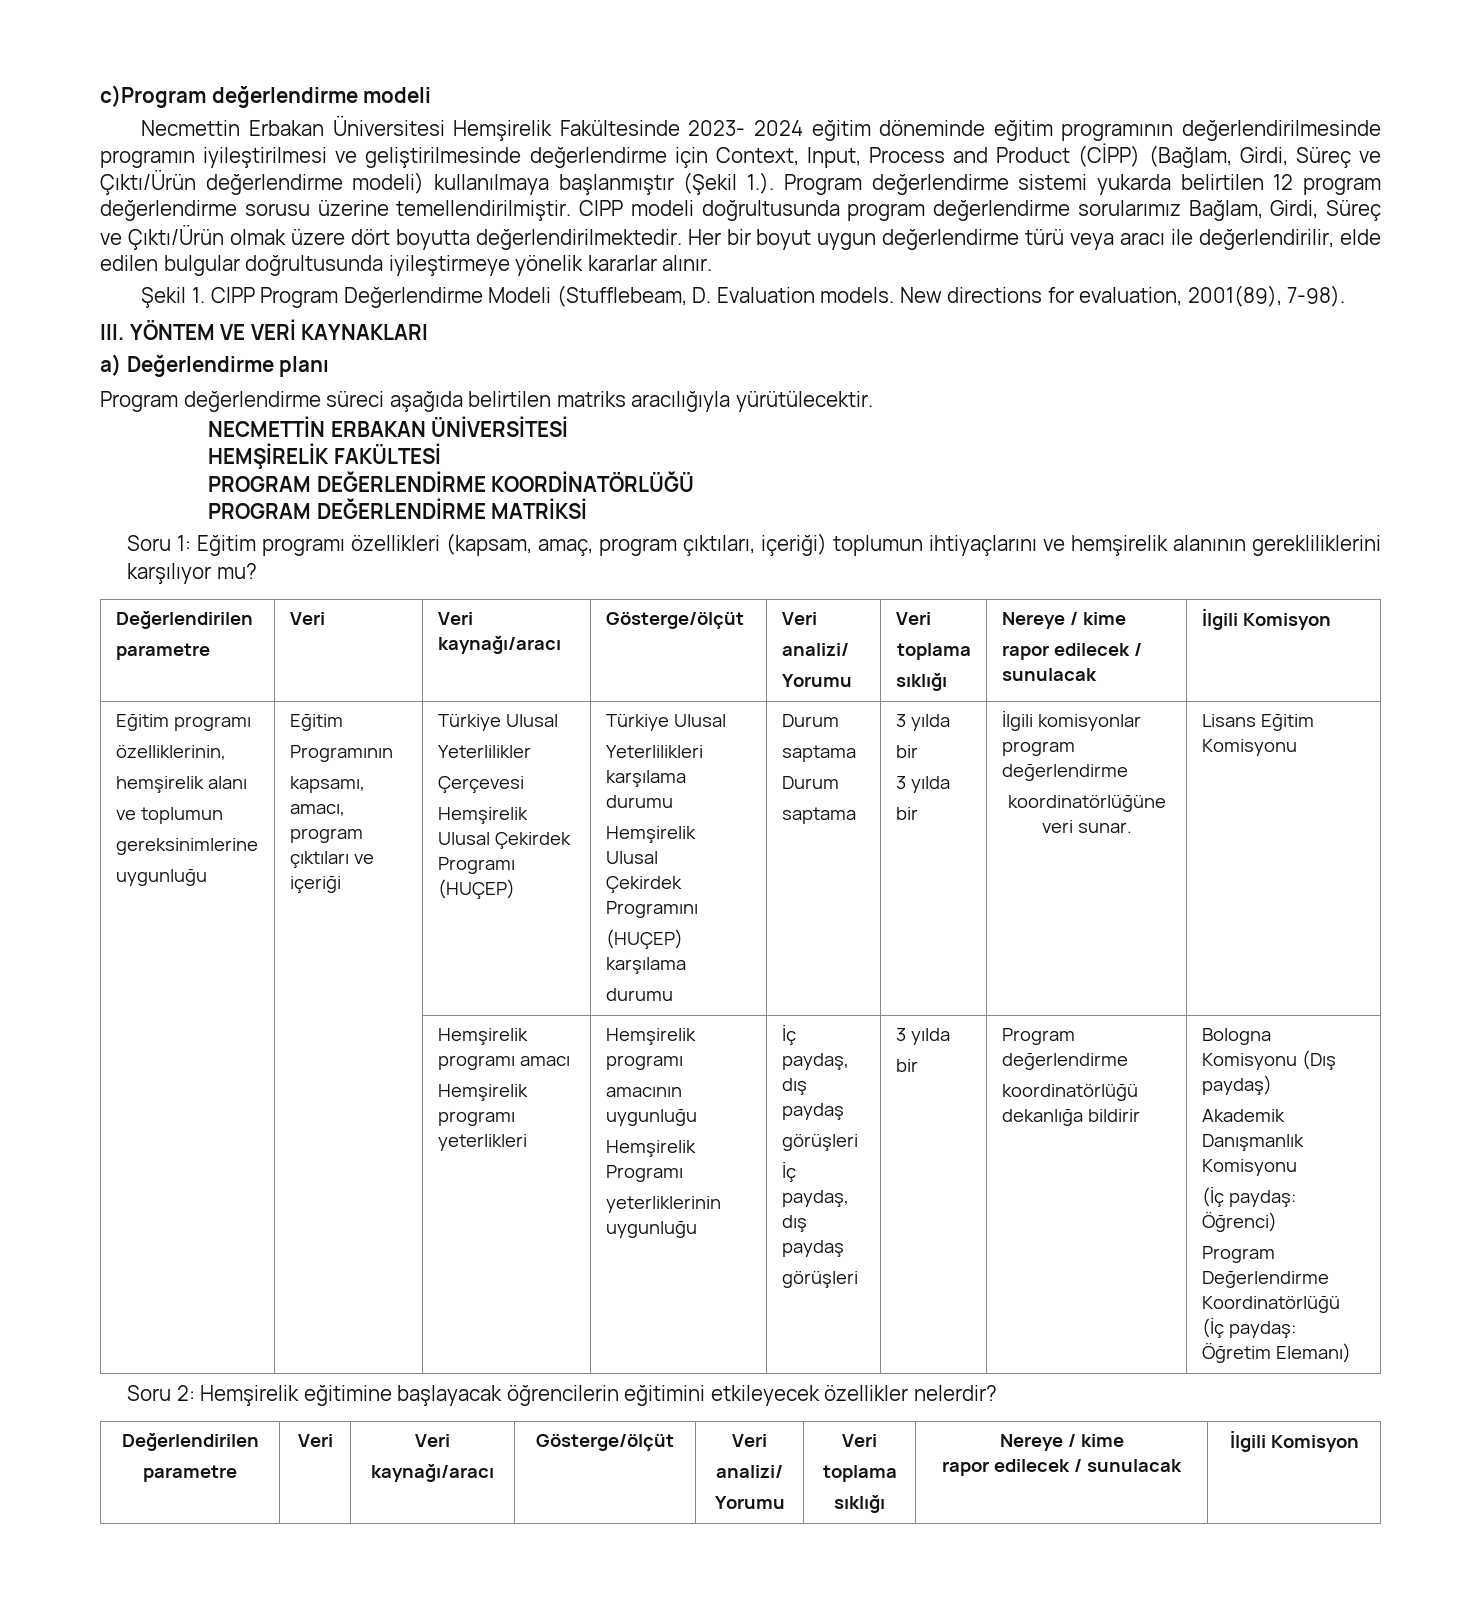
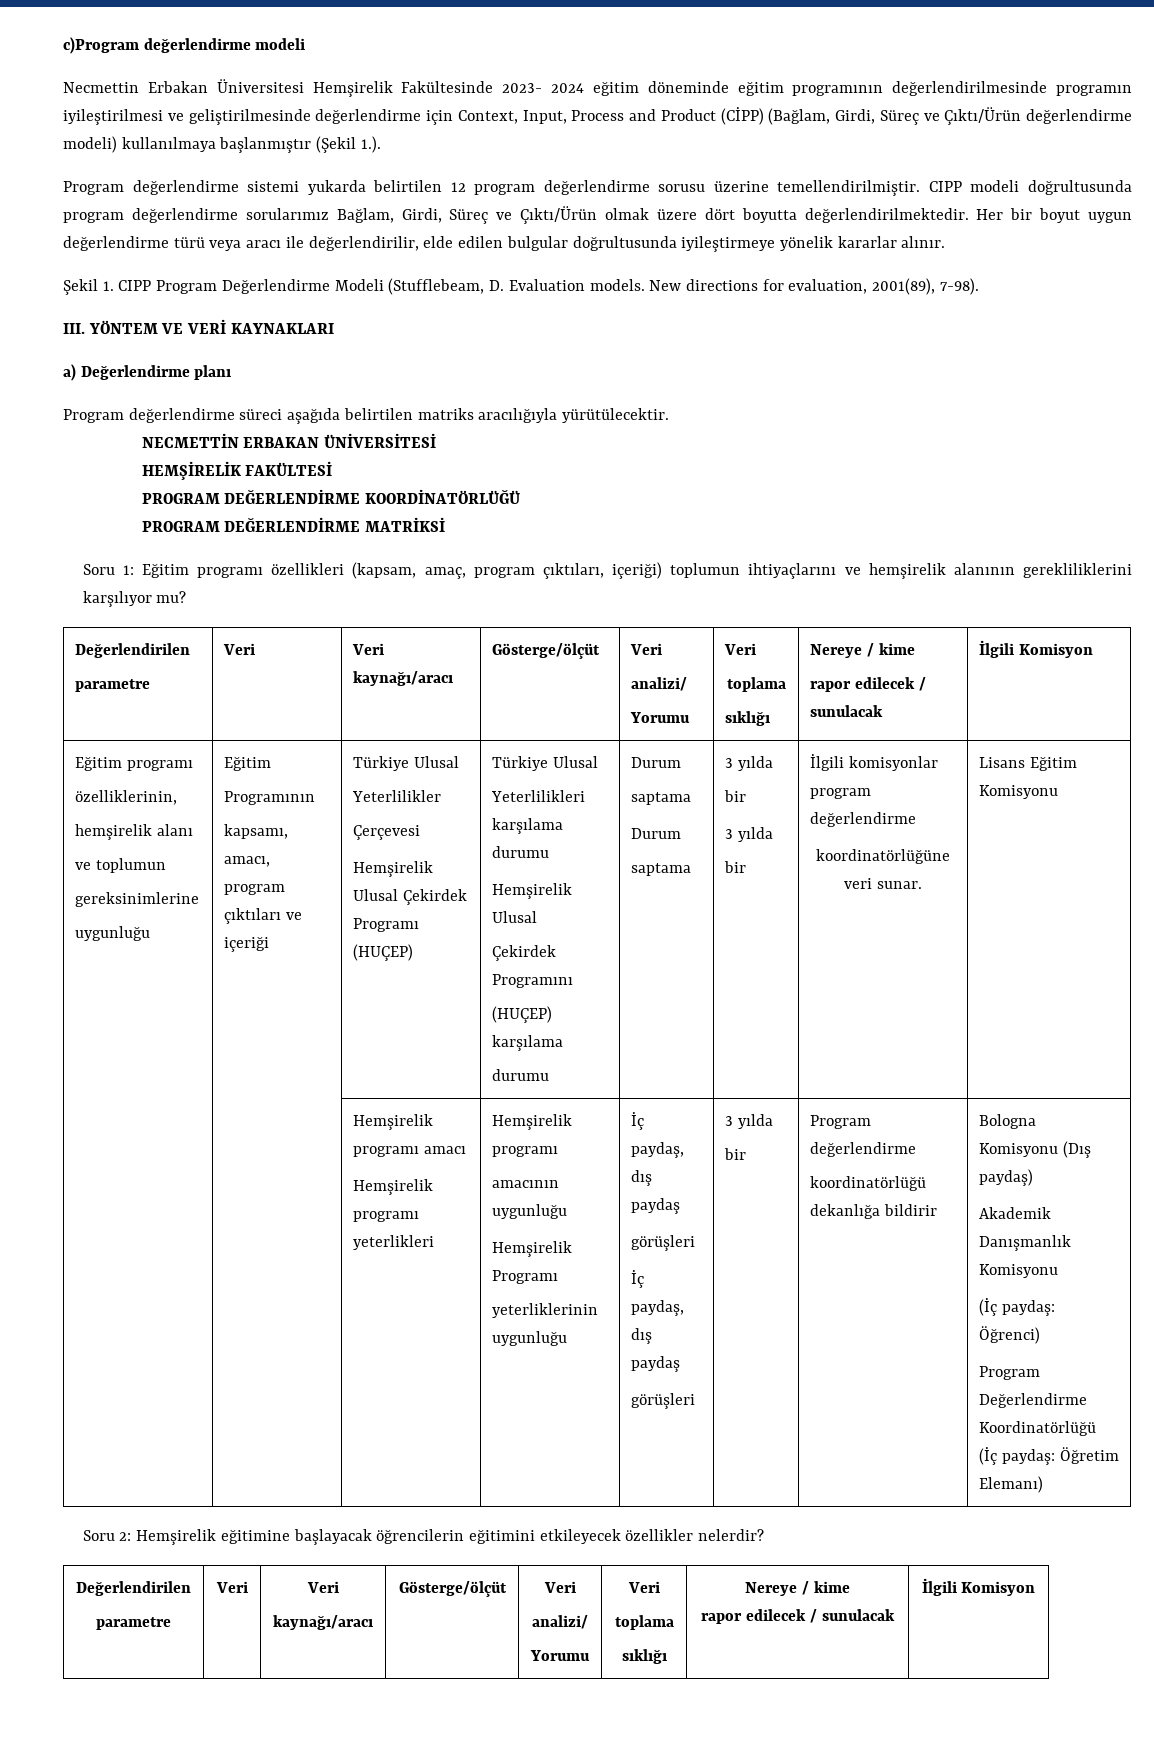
- Necmettin Erbakan Üniversitesi Hemşirelik Fakültesinde 2023- 2024 eğitim döneminde eğitim programının değerlendirilmesinde programın iyileştirilmesi ve geliştirilmesinde değerlendirme için Context, Input, Process and Product (CİPP) (Bağlam, Girdi, Süreç ve Çıktı/Ürün değerlendirme modeli) kullanılmaya başlanmıştır (Şekil 1.). Program değerlendirme sistemi yukarda belirtilen 12 program değerlendirme sorusu üzerine temellendirilmiştir.
+ Necmettin Erbakan Üniversitesi Hemşirelik Fakültesinde 2023- 2024 eğitim döneminde eğitim programının değerlendirilmesinde programın iyileştirilmesi ve geliştirilmesinde değerlendirme için Context, Input, Process and Product (CİPP) (Bağlam, Girdi, Süreç ve Çıktı/Ürün değerlendirme modeli) kullanılmaya başlanmıştır (Şekil 1.).
+ Program değerlendirme sistemi yukarda belirtilen 12 program değerlendirme sorusu üzerine temellendirilmiştir.

